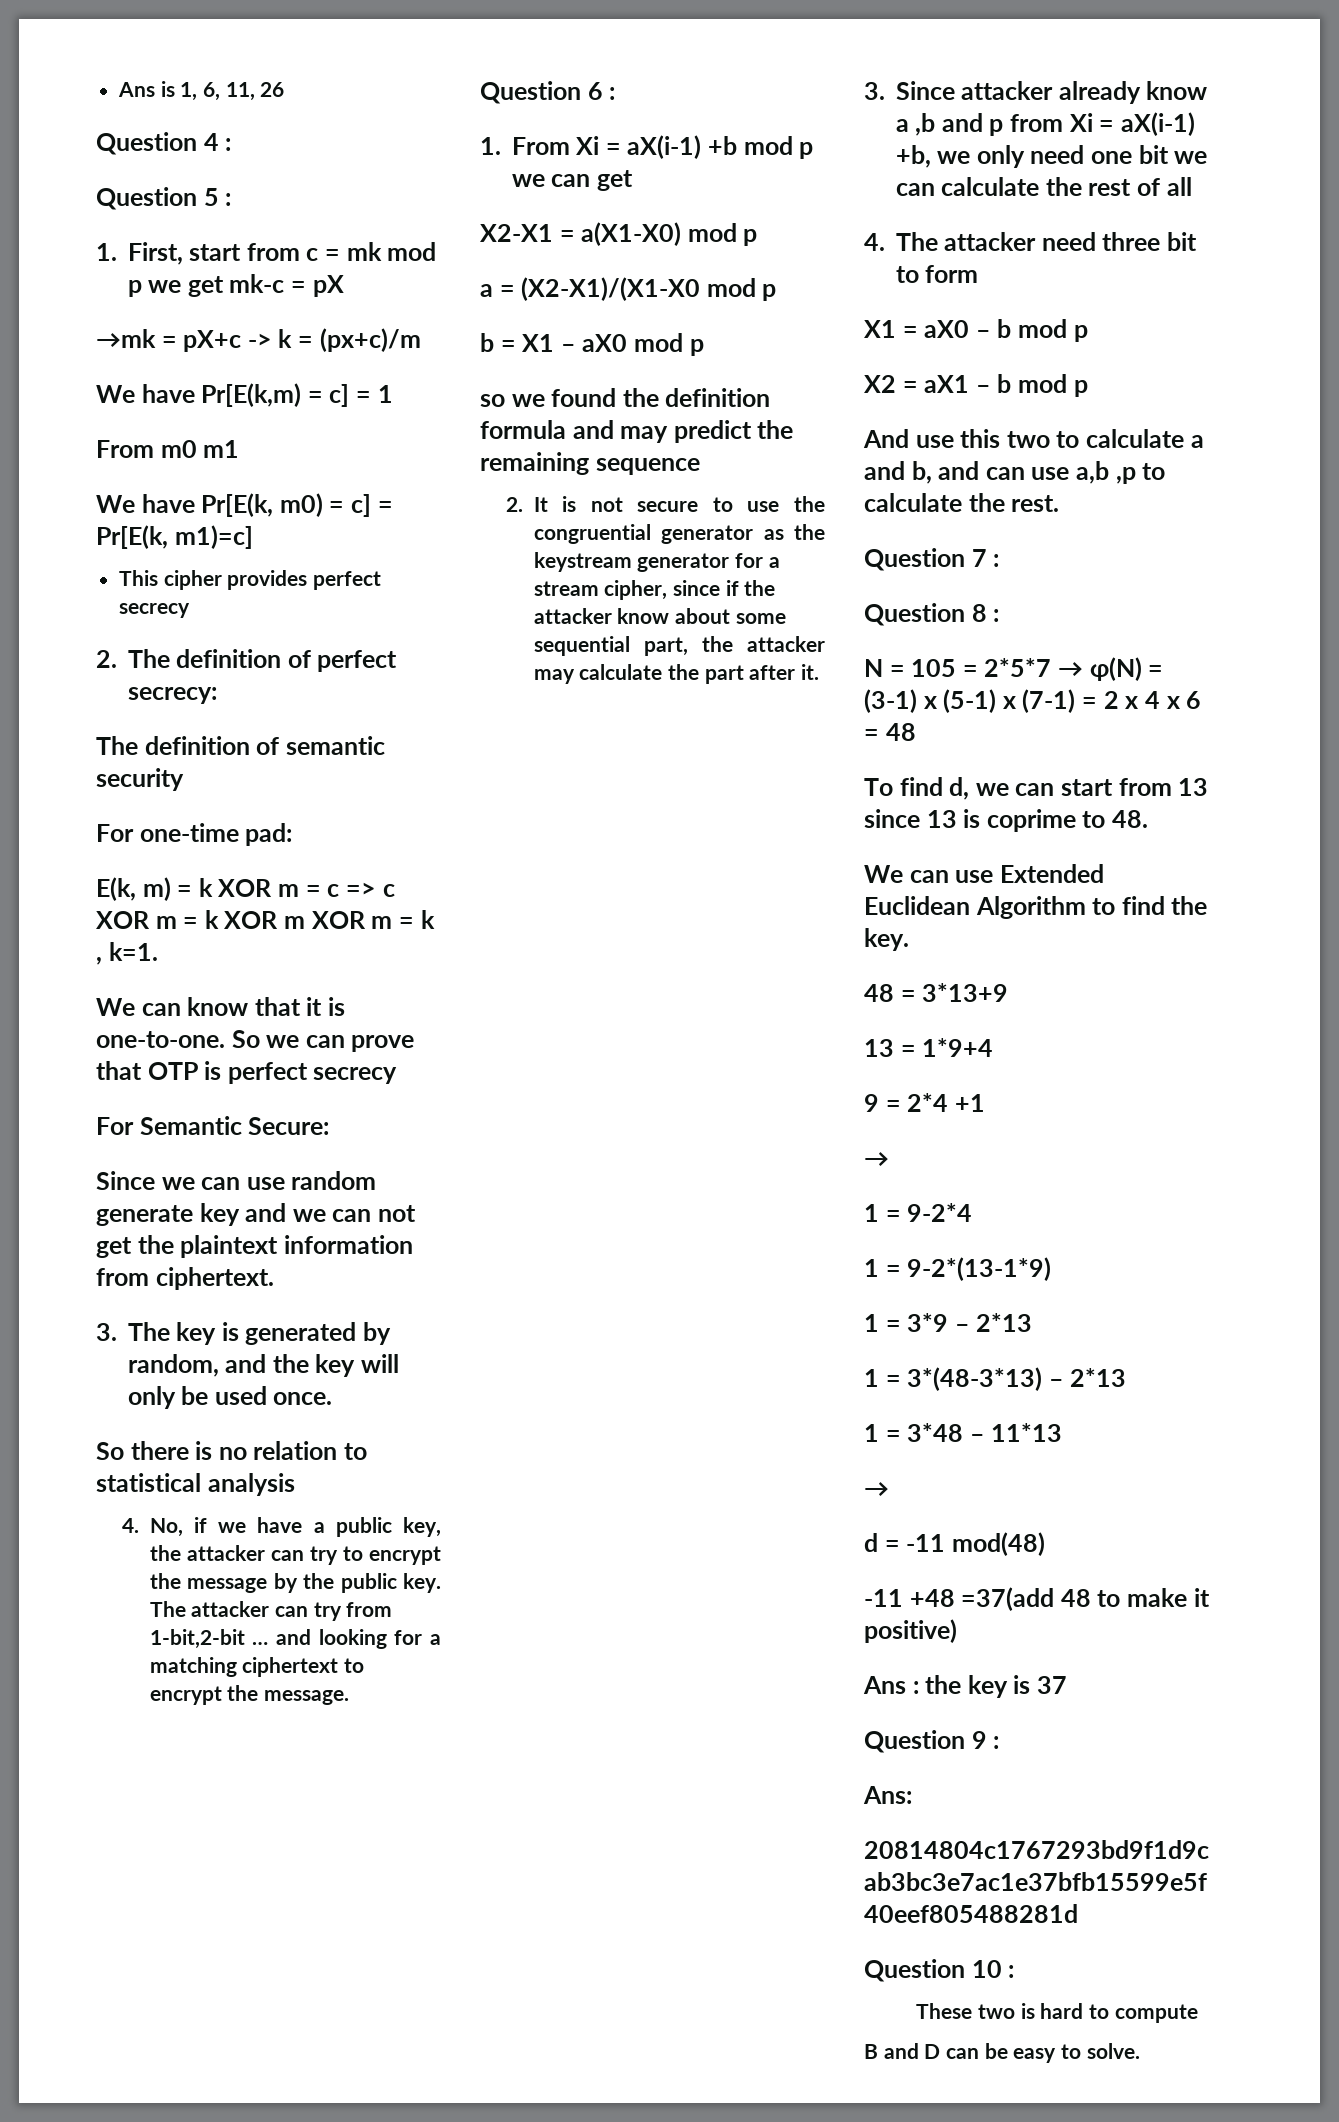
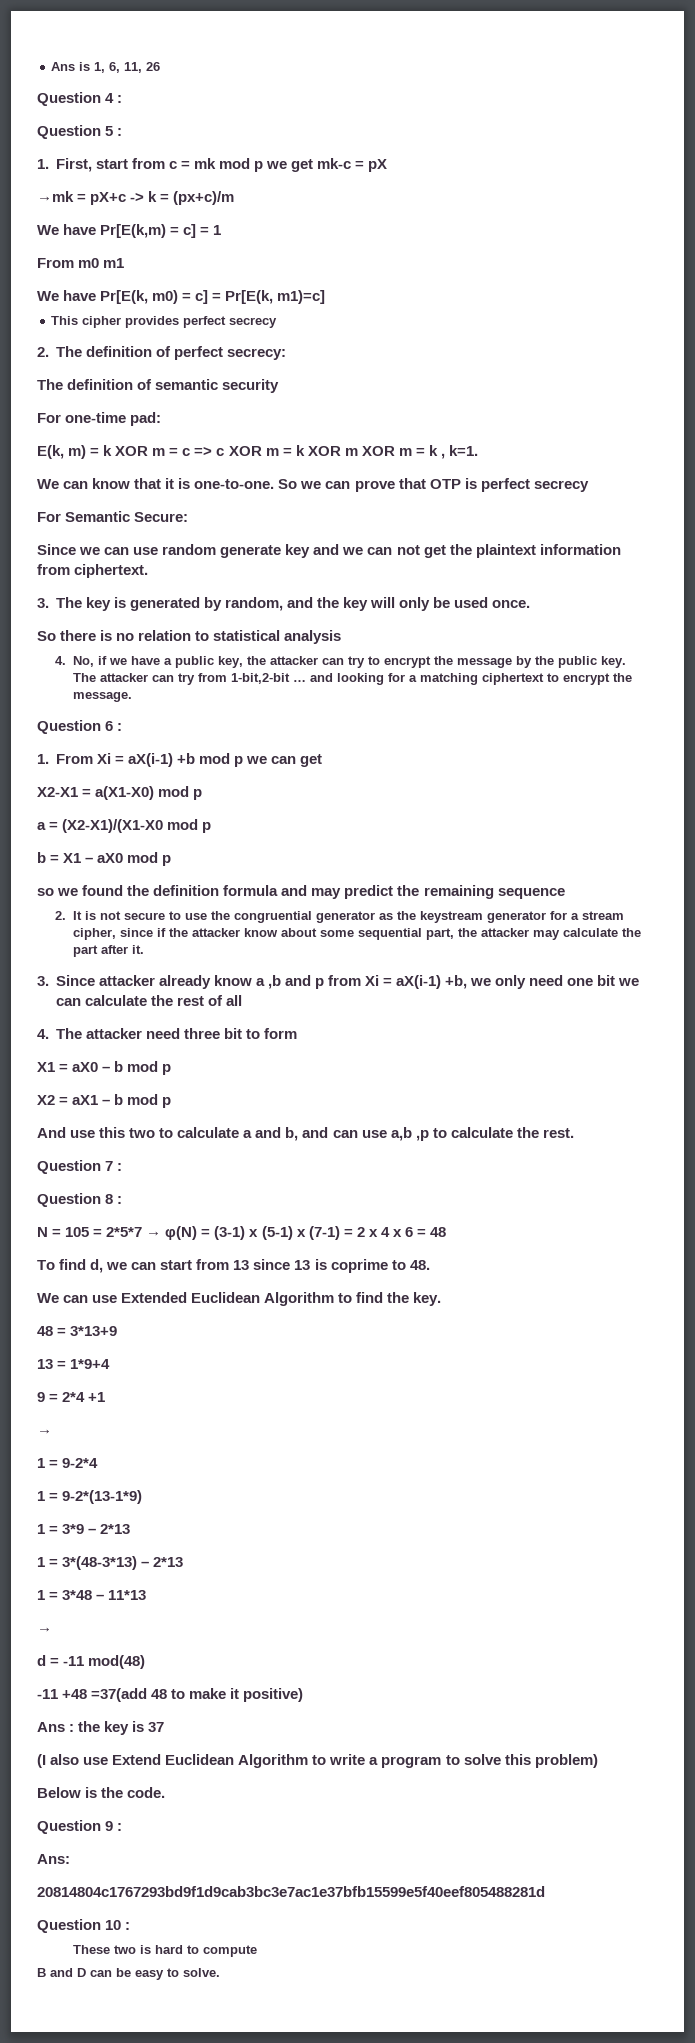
+ (I also use Extend Euclidean Algorithm to write a program to solve this problem)
+ Below is the code.

